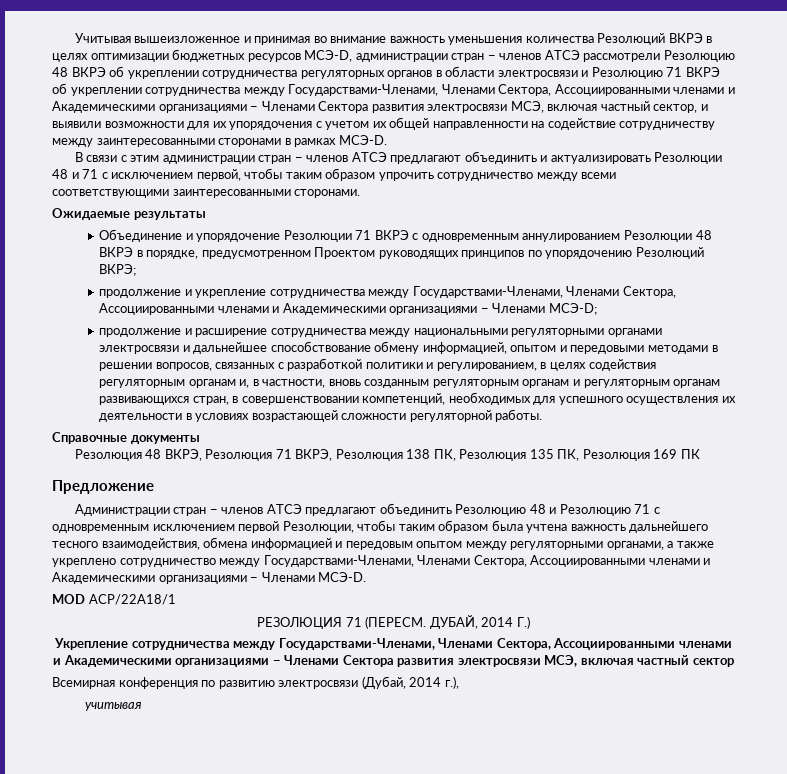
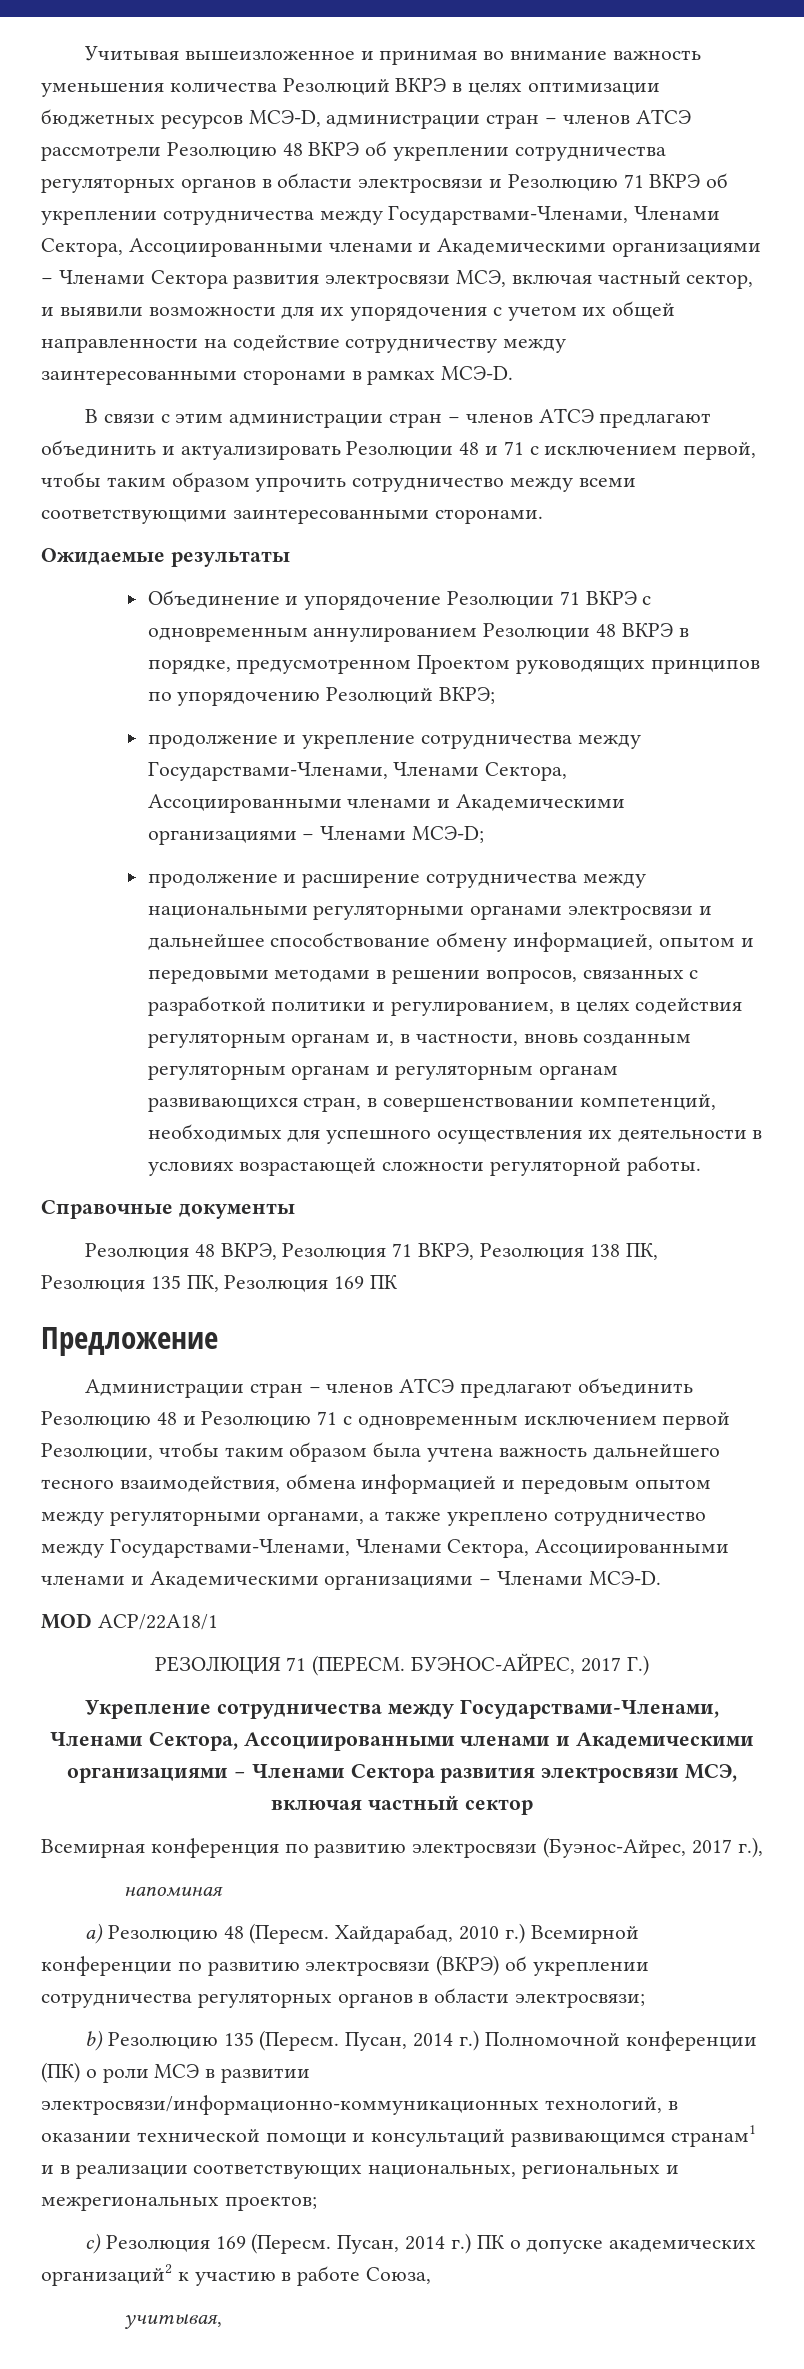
- ДУБАЙ, 2014 Г.)
+ БУЭНОС-АЙРЕС, 2017 Г.)
- Всемирная конференция по развитию электросвязи (Дубай, 2014 г.),
+ Всемирная конференция по развитию электросвязи (Буэнос-Айрес, 2017 г.),
- учитывая
+ напоминая
+ a) Резолюцию 48 (Пересм. Хайдарабад, 2010 г.) Всемирной конференции по развитию электросвязи (ВКРЭ) об укреплении сотрудничества регуляторных органов в области электросвязи;
+ b) Резолюцию 135 (Пересм. Пусан, 2014 г.) Полномочной конференции (ПК) о роли МСЭ в развитии электросвязи/информационно-коммуникационных технологий, в оказании технической помощи и консультаций развивающимся странам1 и в реализации соответствующих национальных, региональных и межрегиональных проектов;
+ c) Резолюция 169 (Пересм. Пусан, 2014 г.) ПК о допуске академических организаций2 к участию в работе Союза,
+ учитывая,

